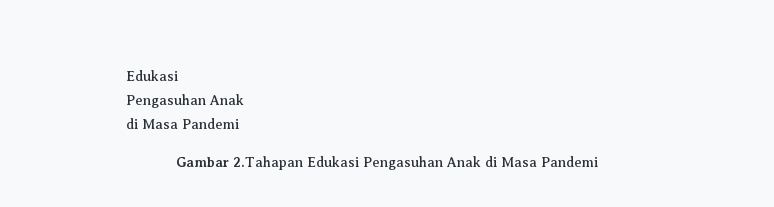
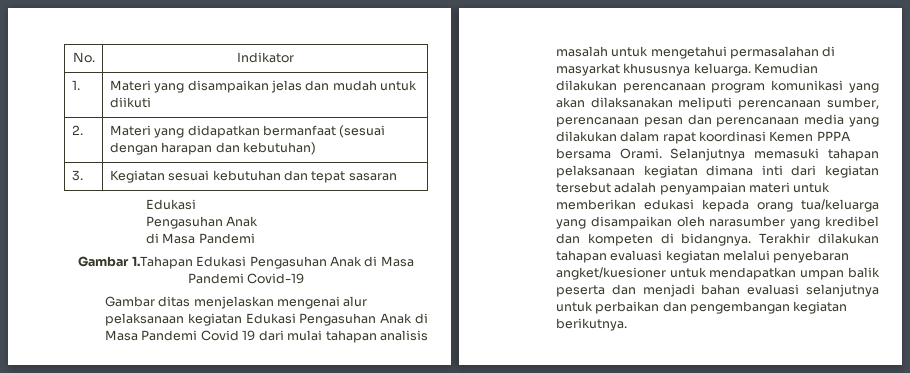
+ No. | Indikator
+ 1. | Materi yang disampaikan jelas dan mudah untuk diikuti
+ 2. | Materi yang didapatkan bermanfaat (sesuai dengan harapan dan kebutuhan)
+ 3. | Kegiatan sesuai kebutuhan dan tepat sasaran
- Gambar 2.Tahapan Edukasi Pengasuhan Anak di Masa Pandemi
+ Gambar 1.Tahapan Edukasi Pengasuhan Anak di Masa Pandemi Covid-19
+ Gambar ditas menjelaskan mengenai alur pelaksanaan kegiatan Edukasi Pengasuhan Anak di Masa Pandemi Covid 19 dari mulai tahapan analisis masalah untuk mengetahui permasalahan di masyarkat khususnya keluarga. Kemudian dilakukan perencanaan program komunikasi yang akan dilaksanakan meliputi perencanaan sumber, perencanaan pesan dan perencanaan media yang dilakukan dalam rapat koordinasi Kemen PPPA bersama Orami. Selanjutnya memasuki tahapan pelaksanaan kegiatan dimana inti dari kegiatan tersebut adalah penyampaian materi untuk memberikan edukasi kepada orang tua/keluarga yang disampaikan oleh narasumber yang kredibel dan kompeten di bidangnya. Terakhir dilakukan tahapan evaluasi kegiatan melalui penyebaran angket/kuesioner untuk mendapatkan umpan balik peserta dan menjadi bahan evaluasi selanjutnya untuk perbaikan dan pengembangan kegiatan berikutnya.

